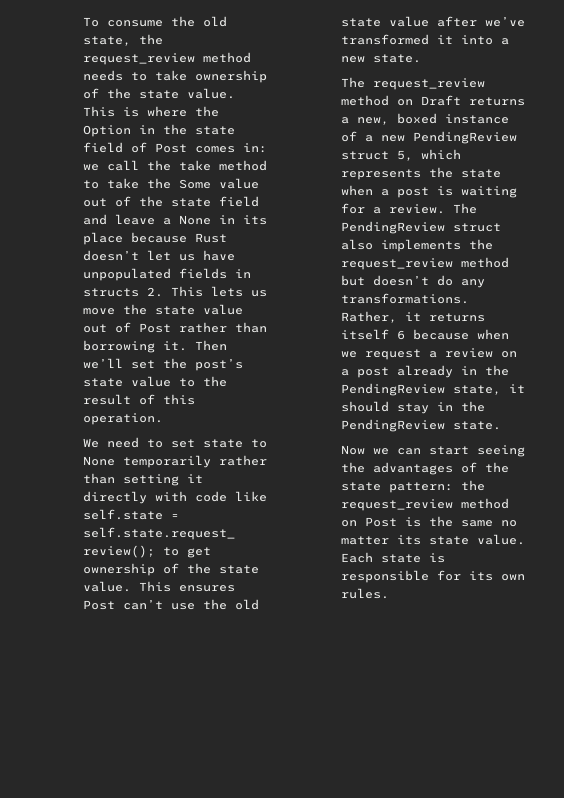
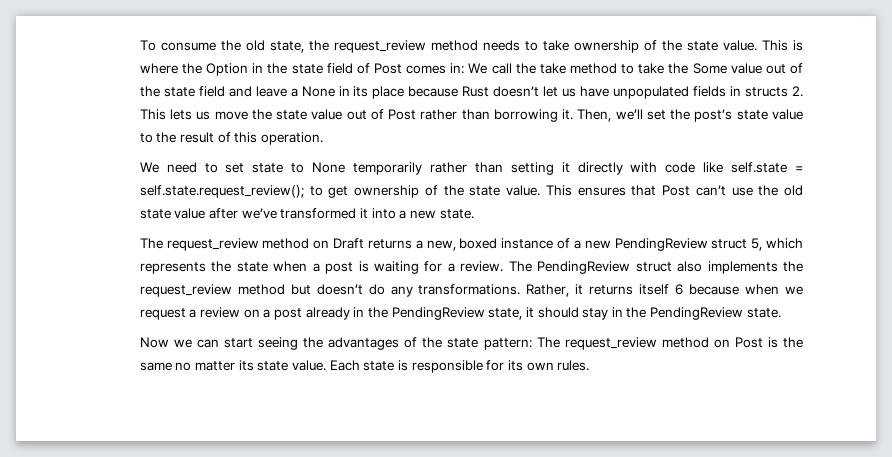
- This is where the Option in the state field of Post comes in: we call the take method to take the Some value out of the state field and leave a None in its place because Rust doesn’t let us have unpopulated fields in structs 2. This lets us move the state value out of Post rather than borrowing it.
+ This is where the Option in the state field of Post comes in: We call the take method to take the Some value out of the state field and leave a None in its place because Rust doesn’t let us have unpopulated fields in structs 2. This lets us move the state value out of Post rather than borrowing it.
- Then we’ll set the post’s state value to the result of this operation.
+ Then, we’ll set the post’s state value to the result of this operation.
- This ensures Post can’t use the old state value after we’ve transformed it into a new state.
+ This ensures that Post can’t use the old state value after we’ve transformed it into a new state.
- Now we can start seeing the advantages of the state pattern: the request_review method on Post is the same no matter its state value.
+ Now we can start seeing the advantages of the state pattern: The request_review method on Post is the same no matter its state value.

